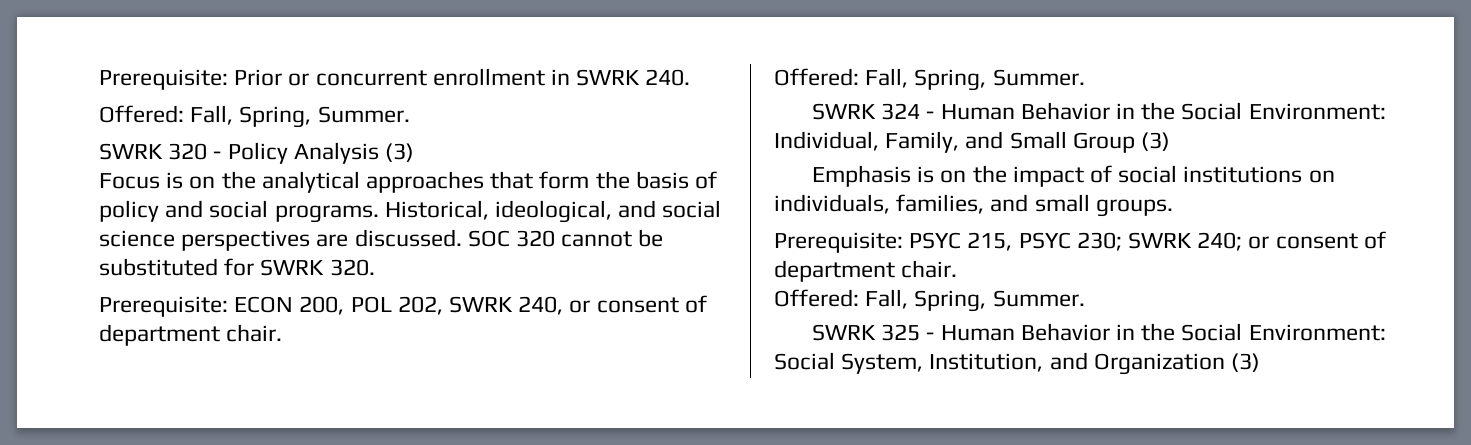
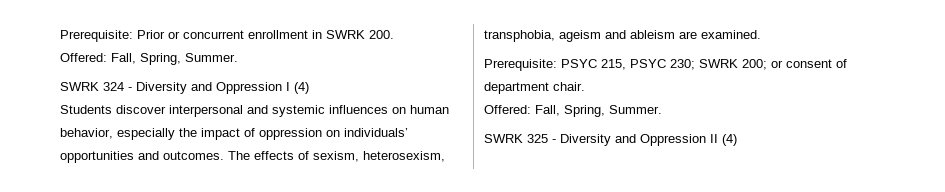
- Prerequisite: Prior or concurrent enrollment in SWRK 240.
- Offered: Fall, Spring, Summer.
- SWRK 320 - Policy Analysis (3)
- Focus is on the analytical approaches that form the basis of policy and social programs. Historical, ideological, and social science perspectives are discussed. SOC 320 cannot be substituted for SWRK 320.
- Prerequisite: ECON 200, POL 202, SWRK 240, or consent of department chair.
+ Prerequisite: Prior or concurrent enrollment in SWRK 200.
- SWRK 324 - Human Behavior in the Social Environment: Individual, Family, and Small Group (3)
- Emphasis is on the impact of social institutions on individuals, families, and small groups.
+ SWRK 324 - Diversity and Oppression I (4)
+ Students discover interpersonal and systemic influences on human behavior, especially the impact of oppression on individuals’ opportunities and outcomes. The effects of sexism, heterosexism, transphobia, ageism and ableism are examined.
- Prerequisite: PSYC 215, PSYC 230; SWRK 240; or consent of department chair.
+ Prerequisite: PSYC 215, PSYC 230; SWRK 200; or consent of department chair.
- SWRK 325 - Human Behavior in the Social Environment: Social System, Institution, and Organization (3)
+ SWRK 325 - Diversity and Oppression II (4)

